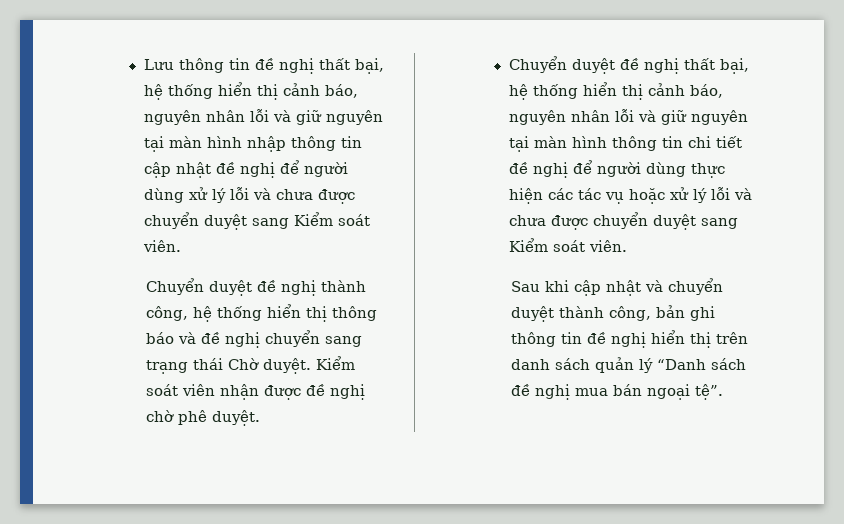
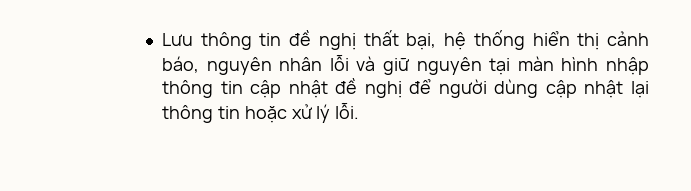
- Lưu thông tin đề nghị thất bại, hệ thống hiển thị cảnh báo, nguyên nhân lỗi và giữ nguyên tại màn hình nhập thông tin cập nhật đề nghị để người dùng xử lý lỗi và chưa được chuyển duyệt sang Kiểm soát viên.
- Chuyển duyệt đề nghị thành công, hệ thống hiển thị thông báo và đề nghị chuyển sang trạng thái Chờ duyệt. Kiểm soát viên nhận được đề nghị chờ phê duyệt.
- Chuyển duyệt đề nghị thất bại, hệ thống hiển thị cảnh báo, nguyên nhân lỗi và giữ nguyên tại màn hình thông tin chi tiết đề nghị để người dùng thực hiện các tác vụ hoặc xử lý lỗi và chưa được chuyển duyệt sang Kiểm soát viên.
- Sau khi cập nhật và chuyển duyệt thành công, bản ghi thông tin đề nghị hiển thị trên danh sách quản lý “Danh sách đề nghị mua bán ngoại tệ”.
+ Lưu thông tin đề nghị thất bại, hệ thống hiển thị cảnh báo, nguyên nhân lỗi và giữ nguyên tại màn hình nhập thông tin cập nhật đề nghị để người dùng cập nhật lại thông tin hoặc xử lý lỗi.

